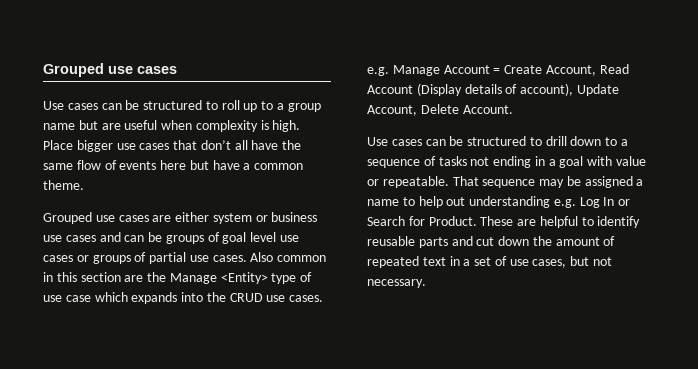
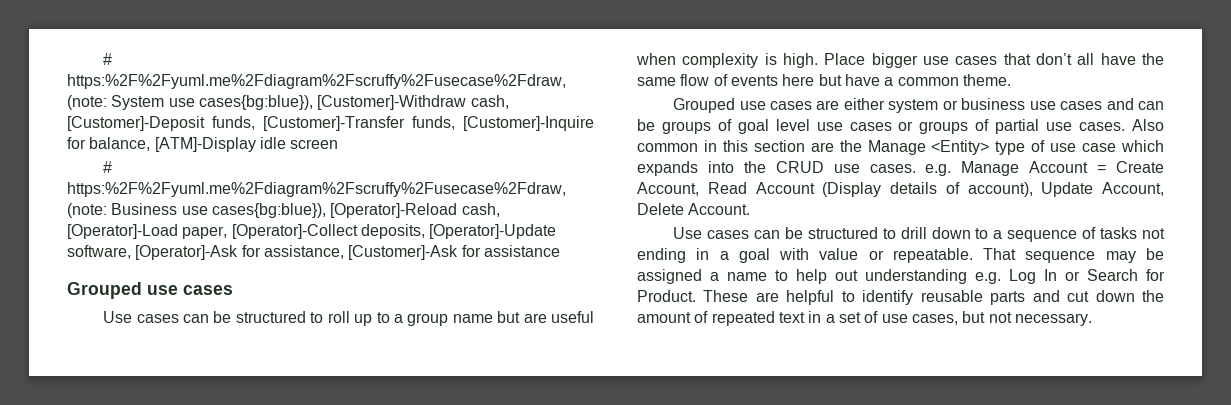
+ # https:%2F%2Fyuml.me%2Fdiagram%2Fscruffy%2Fusecase%2Fdraw, (note: System use cases{bg:blue}), [Customer]-Withdraw cash, [Customer]-Deposit funds, [Customer]-Transfer funds, [Customer]-Inquire for balance, [ATM]-Display idle screen
+ # https:%2F%2Fyuml.me%2Fdiagram%2Fscruffy%2Fusecase%2Fdraw, (note: Business use cases{bg:blue}), [Operator]-Reload cash, [Operator]-Load paper, [Operator]-Collect deposits, [Operator]-Update software, [Operator]-Ask for assistance, [Customer]-Ask for assistance

